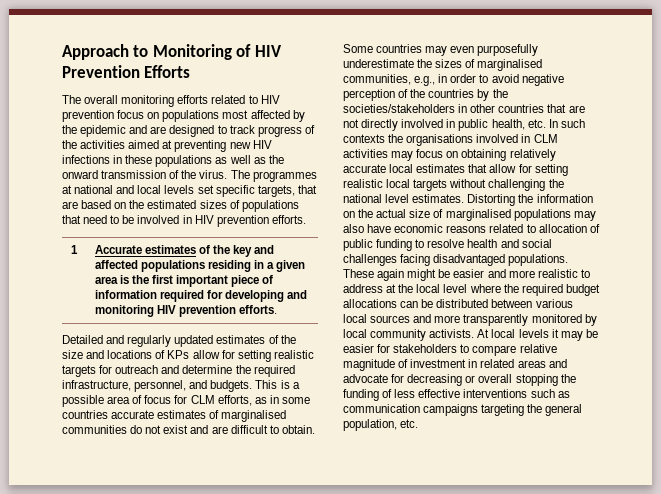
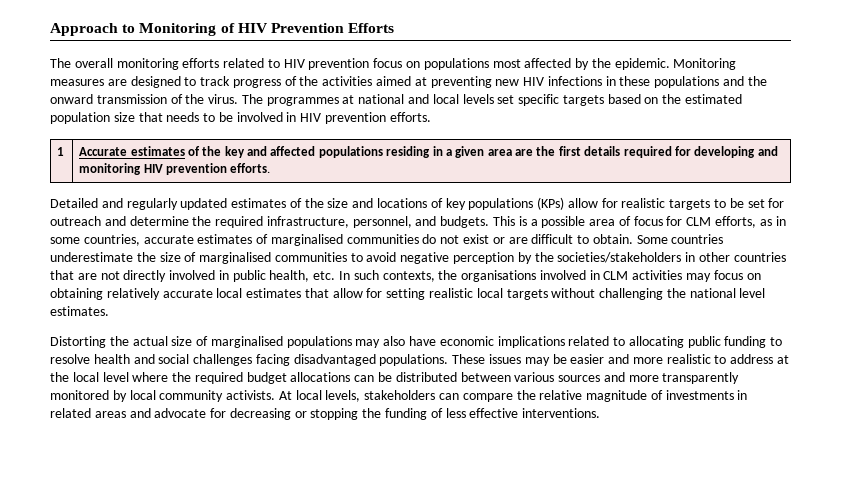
- The overall monitoring efforts related to HIV prevention focus on populations most affected by the epidemic and are designed to track progress of the activities aimed at preventing new HIV infections in these populations as well as the onward transmission of the virus.
+ The overall monitoring efforts related to HIV prevention focus on populations most affected by the epidemic. Monitoring measures are designed to track progress of the activities aimed at preventing new HIV infections in these populations and the onward transmission of the virus.
- The programmes at national and local levels set specific targets, that are based on the estimated sizes of populations that need to be involved in HIV prevention efforts.
+ The programmes at national and local levels set specific targets based on the estimated population size that needs to be involved in HIV prevention efforts.
- 1 | Accurate estimates of the key and affected populations residing in a given area is the first important piece of information required for developing and monitoring HIV prevention efforts.
+ 1 | Accurate estimates of the key and affected populations residing in a given area are the first details required for developing and monitoring HIV prevention efforts.
- Detailed and regularly updated estimates of the size and locations of KPs allow for setting realistic targets for outreach and determine the required infrastructure, personnel, and budgets.
+ Detailed and regularly updated estimates of the size and locations of key populations (KPs) allow for realistic targets to be set for outreach and determine the required infrastructure, personnel, and budgets.
- This is a possible area of focus for CLM efforts, as in some countries accurate estimates of marginalised communities do not exist and are difficult to obtain.
+ This is a possible area of focus for CLM efforts, as in some countries, accurate estimates of marginalised communities do not exist or are difficult to obtain.
- Some countries may even purposefully underestimate the sizes of marginalised communities, e.g., in order to avoid negative perception of the countries by the societies/stakeholders in other countries that are not directly involved in public health, etc. In such contexts the organisations involved in CLM activities may focus on obtaining relatively accurate local estimates that allow for setting realistic local targets without challenging the national level estimates. Distorting the information on the actual size of marginalised populations may also have economic reasons related to allocation of public funding to resolve health and social challenges facing disadvantaged populations.
+ Some countries underestimate the size of marginalised communities to avoid negative perception by the societies/stakeholders in other countries that are not directly involved in public health, etc. In such contexts, the organisations involved in CLM activities may focus on obtaining relatively accurate local estimates that allow for setting realistic local targets without challenging the national level estimates.
+ Distorting the actual size of marginalised populations may also have economic implications related to allocating public funding to resolve health and social challenges facing disadvantaged populations.
- These again might be easier and more realistic to address at the local level where the required budget allocations can be distributed between various local sources and more transparently monitored by local community activists.
+ These issues may be easier and more realistic to address at the local level where the required budget allocations can be distributed between various sources and more transparently monitored by local community activists.
- At local levels it may be easier for stakeholders to compare relative magnitude of investment in related areas and advocate for decreasing or overall stopping the funding of less effective interventions such as communication campaigns targeting the general population, etc.
+ At local levels, stakeholders can compare the relative magnitude of investments in related areas and advocate for decreasing or stopping the funding of less effective interventions.

